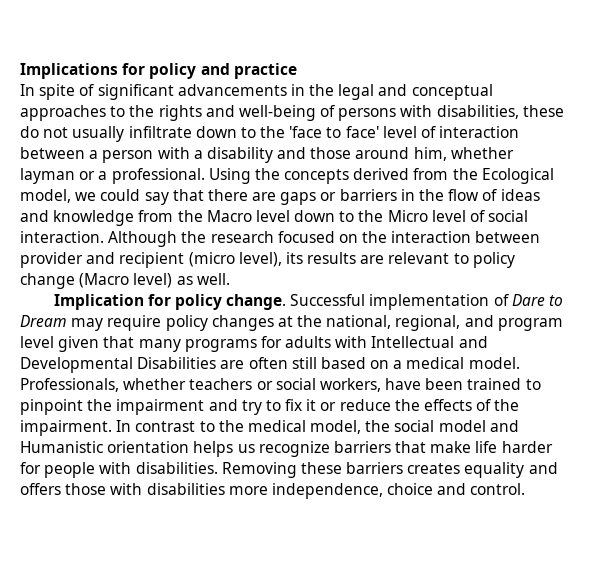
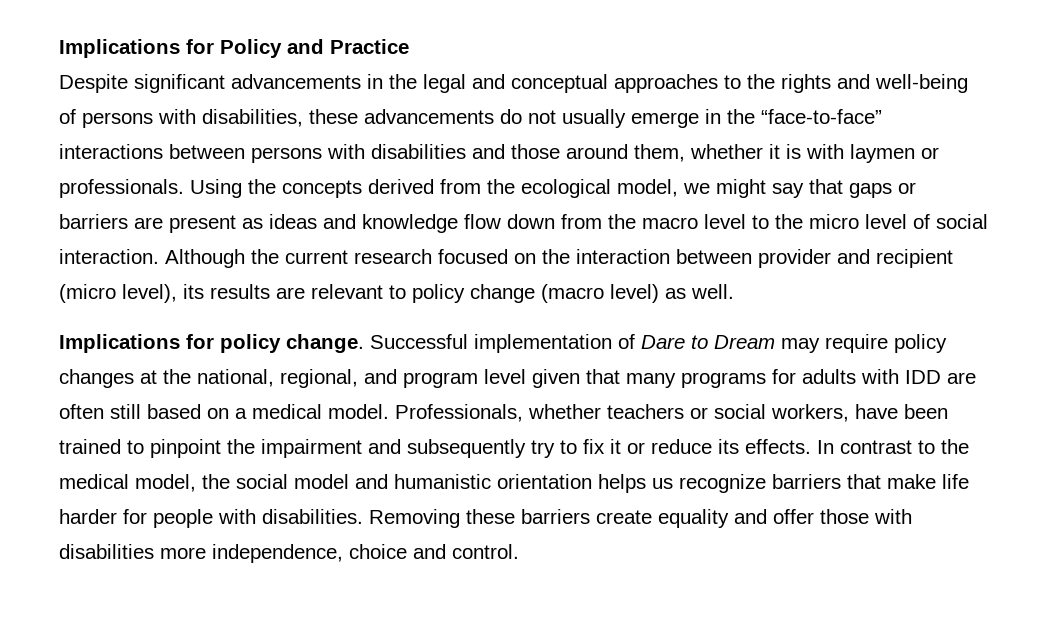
- Implications for policy and practice
- In spite of significant advancements in the legal and conceptual approaches to the rights and well-being of persons with disabilities, these do not usually infiltrate down to the 'face to face' level of interaction between a person with a disability and those around him, whether layman or a professional.
+ Implications for Policy and Practice
+ Despite significant advancements in the legal and conceptual approaches to the rights and well-being of persons with disabilities, these advancements do not usually emerge in the “face-to-face” interactions between persons with disabilities and those around them, whether it is with laymen or professionals.
- Using the concepts derived from the Ecological model, we could say that there are gaps or barriers in the flow of ideas and knowledge from the Macro level down to the Micro level of social interaction.
+ Using the concepts derived from the ecological model, we might say that gaps or barriers are present as ideas and knowledge flow down from the macro level to the micro level of social interaction.
- Although the research focused on the interaction between provider and recipient (micro level), its results are relevant to policy change (Macro level) as well.
+ Although the current research focused on the interaction between provider and recipient (micro level), its results are relevant to policy change (macro level) as well.
- Implication for policy change.
+ Implications for policy change.
- Successful implementation of Dare to Dream may require policy changes at the national, regional, and program level given that many programs for adults with Intellectual and Developmental Disabilities are often still based on a medical model.
+ Successful implementation of Dare to Dream may require policy changes at the national, regional, and program level given that many programs for adults with IDD are often still based on a medical model.
- Professionals, whether teachers or social workers, have been trained to pinpoint the impairment and try to fix it or reduce the effects of the impairment.
+ Professionals, whether teachers or social workers, have been trained to pinpoint the impairment and subsequently try to fix it or reduce its effects.
- In contrast to the medical model, the social model and Humanistic orientation helps us recognize barriers that make life harder for people with disabilities.
+ In contrast to the medical model, the social model and humanistic orientation helps us recognize barriers that make life harder for people with disabilities.
- Removing these barriers creates equality and offers those with disabilities more independence, choice and control.
+ Removing these barriers create equality and offer those with disabilities more independence, choice and control.

